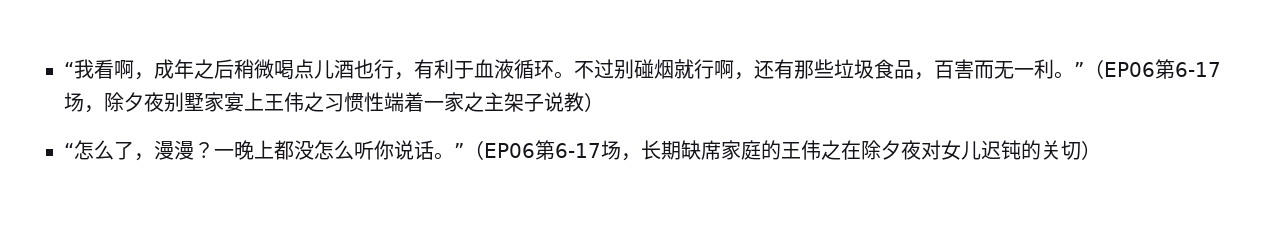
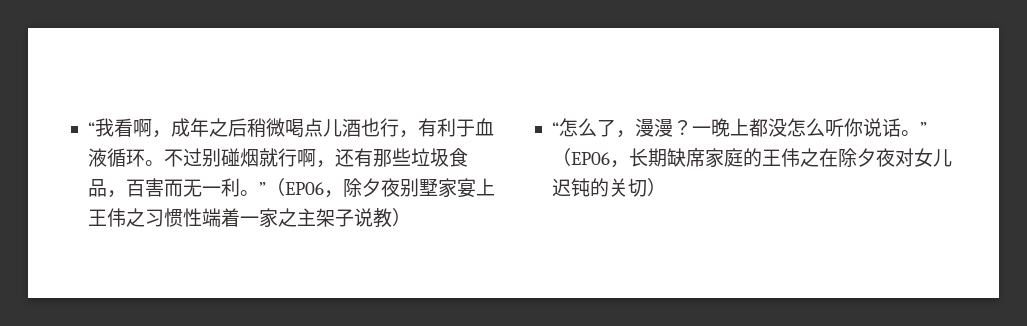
- 不过别碰烟就行啊，还有那些垃圾食品，百害而无一利。”（EP06第6-17场，除夕夜别墅家宴上王伟之习惯性端着一家之主架子说教）
+ 不过别碰烟就行啊，还有那些垃圾食品，百害而无一利。”（EP06，除夕夜别墅家宴上王伟之习惯性端着一家之主架子说教）
- 一晚上都没怎么听你说话。”（EP06第6-17场，长期缺席家庭的王伟之在除夕夜对女儿迟钝的关切）
+ 一晚上都没怎么听你说话。”（EP06，长期缺席家庭的王伟之在除夕夜对女儿迟钝的关切）

